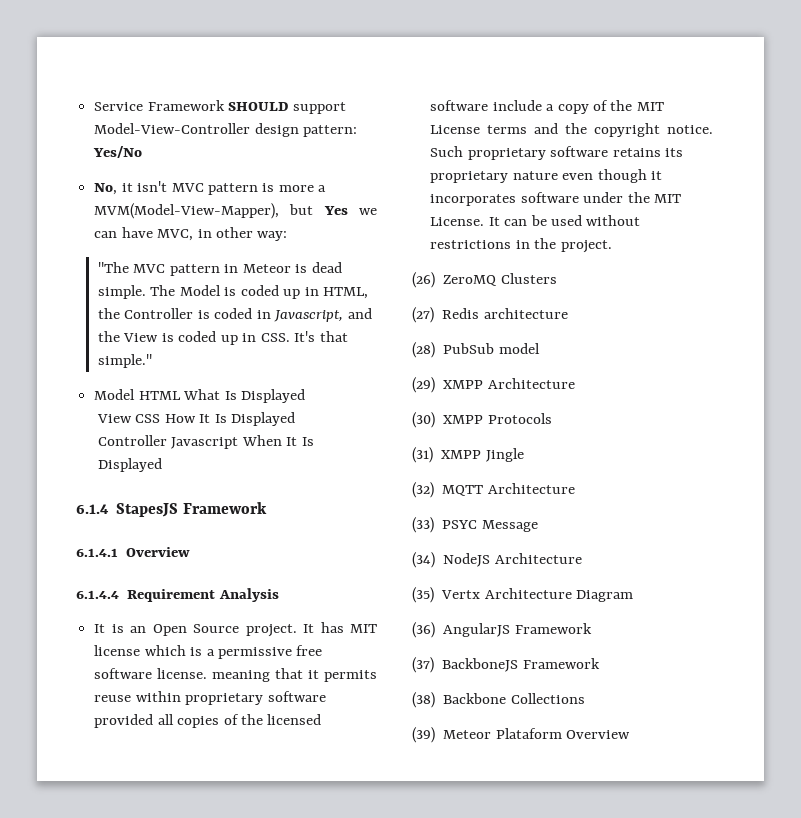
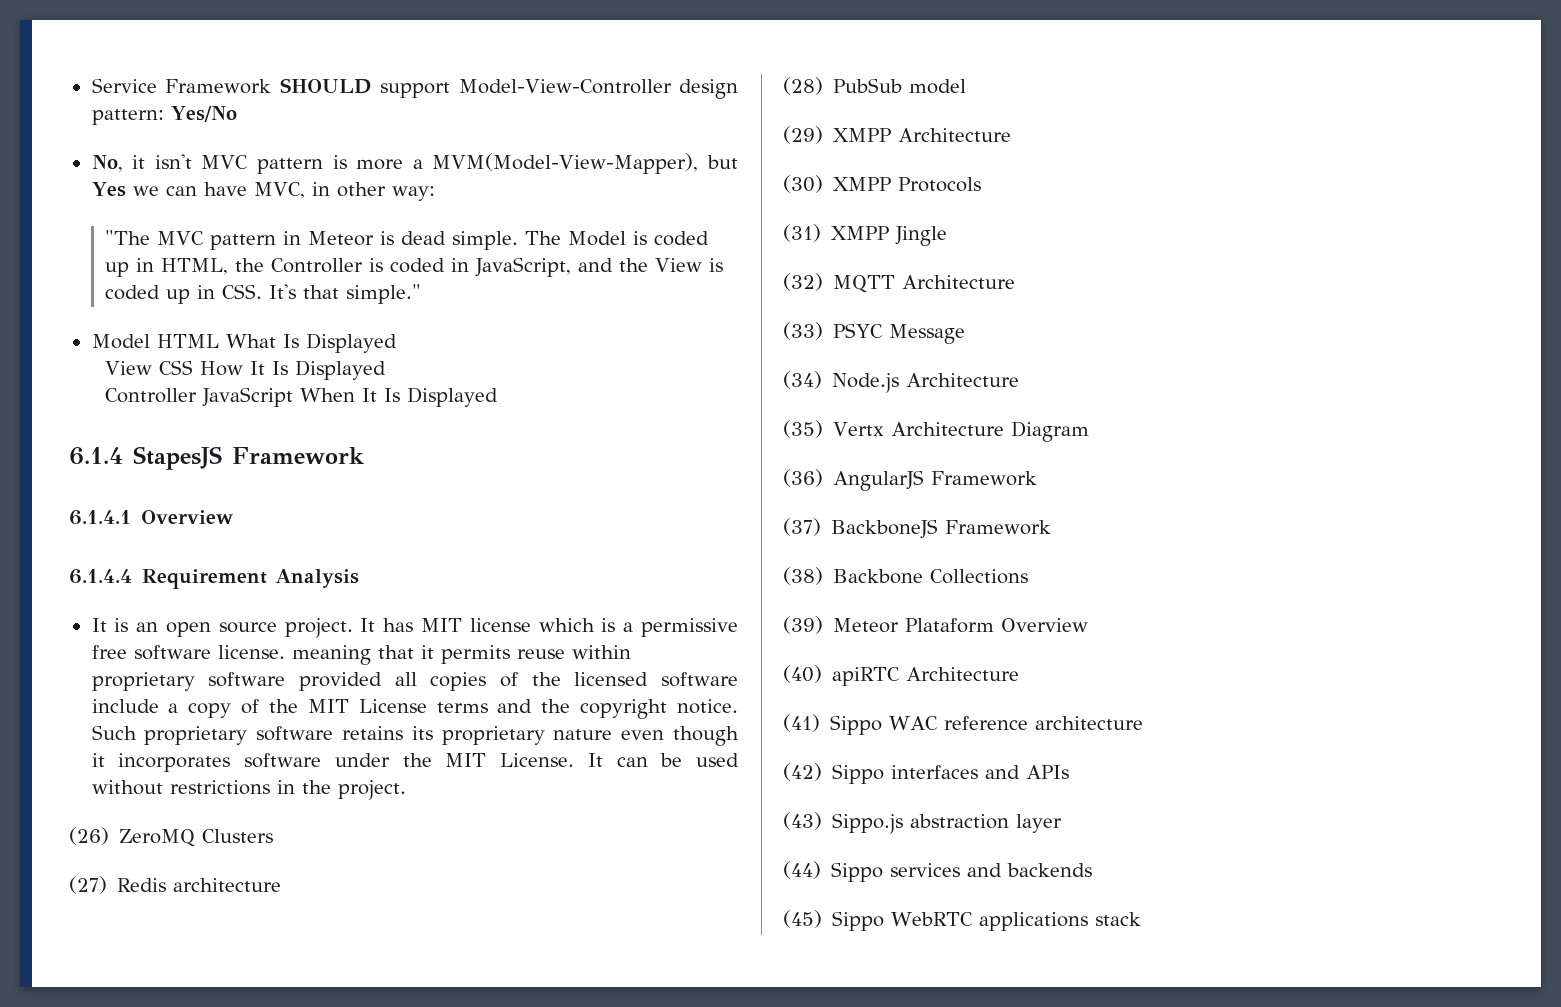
- The Model is coded up in HTML, the Controller is coded in Javascript, and the View is coded up in CSS. It's that simple."
+ The Model is coded up in HTML, the Controller is coded in JavaScript, and the View is coded up in CSS. It's that simple."
- Controller Javascript When It Is Displayed
+ Controller JavaScript When It Is Displayed
- It is an Open Source project.
+ It is an open source project.
- (34) NodeJS Architecture
+ (34) Node.js Architecture
+ (40) apiRTC Architecture
+ (41) Sippo WAC reference architecture
+ (42) Sippo interfaces and APIs
+ (43) Sippo.js abstraction layer
+ (44) Sippo services and backends
+ (45) Sippo WebRTC applications stack

